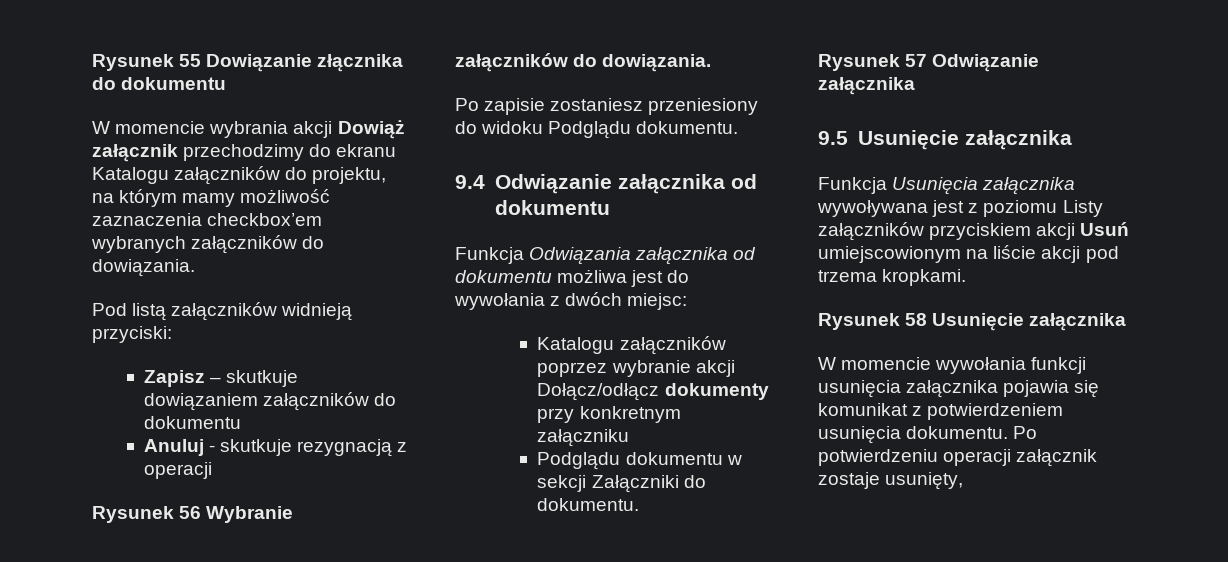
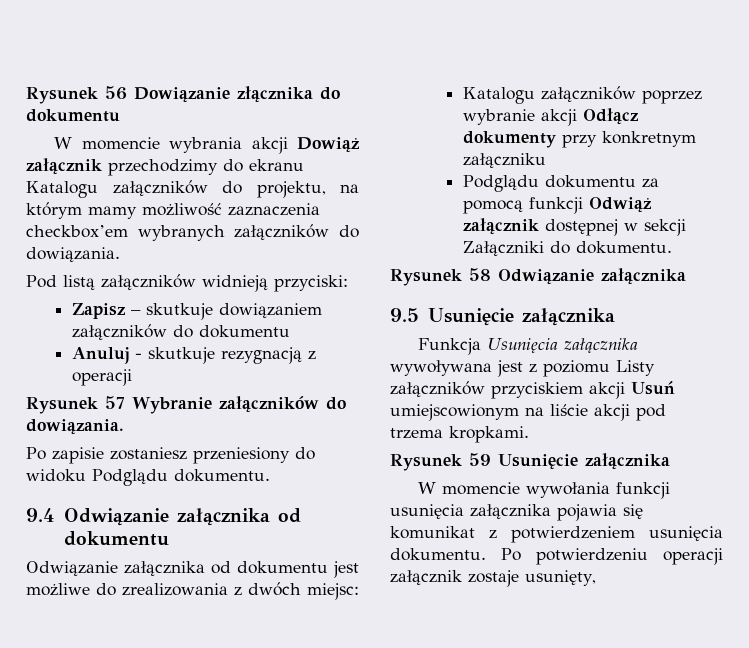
- Rysunek 55 Dowiązanie złącznika do dokumentu
+ Rysunek 56 Dowiązanie złącznika do dokumentu
- Rysunek 56 Wybranie załączników do dowiązania.
+ Rysunek 57 Wybranie załączników do dowiązania.
- Funkcja Odwiązania załącznika od dokumentu możliwa jest do wywołania z dwóch miejsc:
+ Odwiązanie załącznika od dokumentu jest możliwe do zrealizowania z dwóch miejsc:
- Katalogu załączników poprzez wybranie akcji Dołącz/odłącz dokumenty przy konkretnym załączniku
+ Katalogu załączników poprzez wybranie akcji Odłącz dokumenty przy konkretnym załączniku
- Podglądu dokumentu w sekcji Załączniki do dokumentu.
+ Podglądu dokumentu za pomocą funkcji Odwiąż załącznik dostępnej w sekcji Załączniki do dokumentu.
- Rysunek 57 Odwiązanie załącznika
+ Rysunek 58 Odwiązanie załącznika
- Rysunek 58 Usunięcie załącznika
+ Rysunek 59 Usunięcie załącznika

